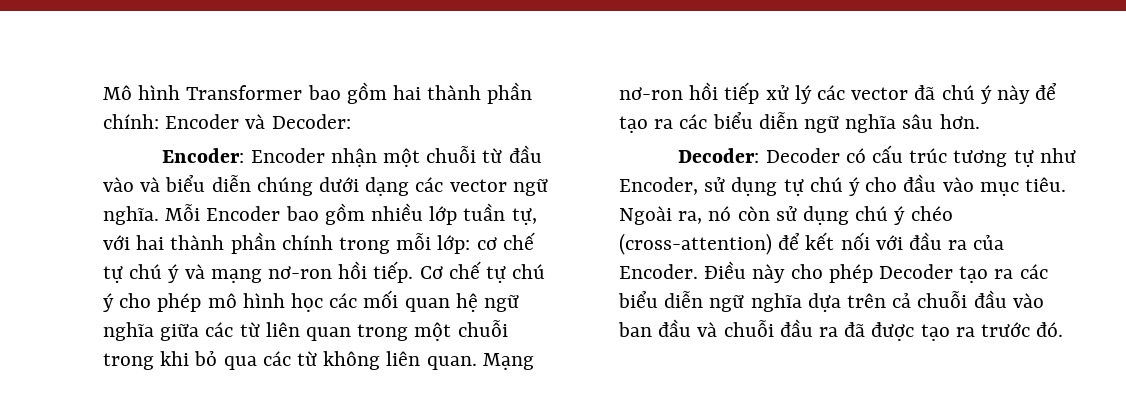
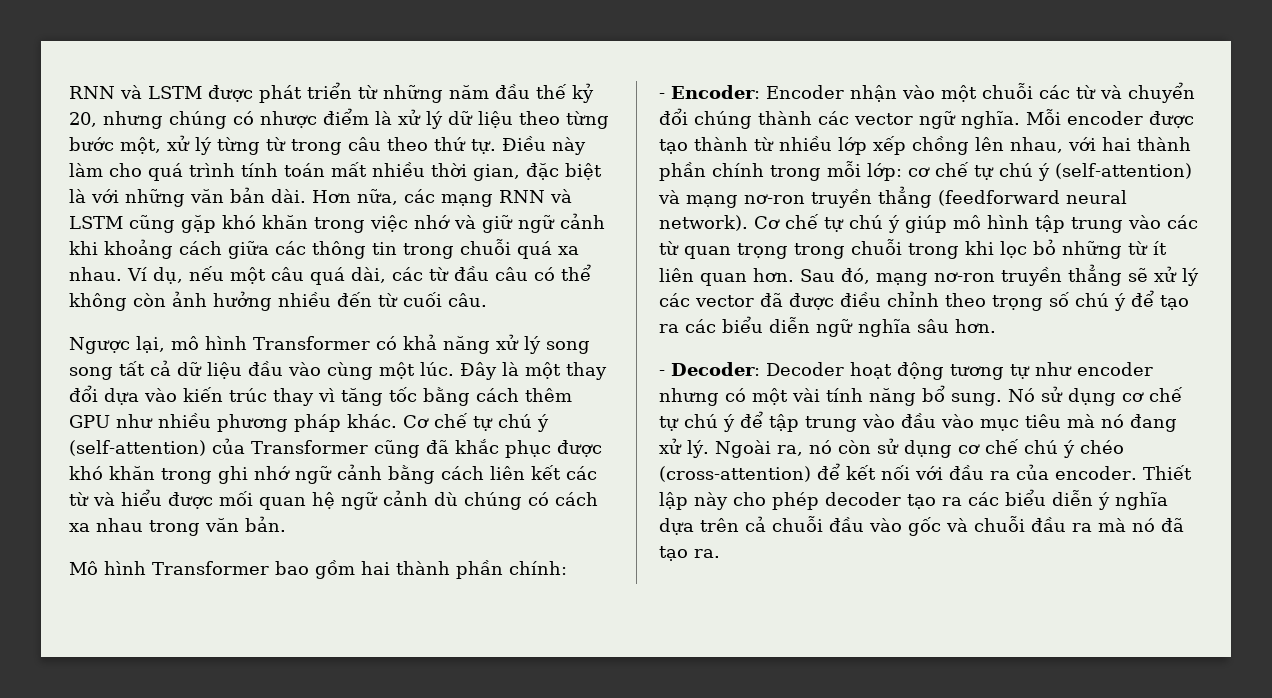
+ RNN và LSTM được phát triển từ những năm đầu thế kỷ 20, nhưng chúng có nhược điểm là xử lý dữ liệu theo từng bước một, xử lý từng từ trong câu theo thứ tự. Điều này làm cho quá trình tính toán mất nhiều thời gian, đặc biệt là với những văn bản dài. Hơn nữa, các mạng RNN và LSTM cũng gặp khó khăn trong việc nhớ và giữ ngữ cảnh khi khoảng cách giữa các thông tin trong chuỗi quá xa nhau. Ví dụ, nếu một câu quá dài, các từ đầu câu có thể không còn ảnh hưởng nhiều đến từ cuối câu.
+ Ngược lại, mô hình Transformer có khả năng xử lý song song tất cả dữ liệu đầu vào cùng một lúc. Đây là một thay đổi dựa vào kiến trúc thay vì tăng tốc bằng cách thêm GPU như nhiều phương pháp khác. Cơ chế tự chú ý (self-attention) của Transformer cũng đã khắc phục được khó khăn trong ghi nhớ ngữ cảnh bằng cách liên kết các từ và hiểu được mối quan hệ ngữ cảnh dù chúng có cách xa nhau trong văn bản.
- Mô hình Transformer bao gồm hai thành phần chính: Encoder và Decoder:
- Encoder: Encoder nhận một chuỗi từ đầu vào và biểu diễn chúng dưới dạng các vector ngữ nghĩa.
+ Mô hình Transformer bao gồm hai thành phần chính:
+ - Encoder: Encoder nhận vào một chuỗi các từ và chuyển đổi chúng thành các vector ngữ nghĩa.
- Mỗi Encoder bao gồm nhiều lớp tuần tự, với hai thành phần chính trong mỗi lớp: cơ chế tự chú ý và mạng nơ-ron hồi tiếp. Cơ chế tự chú ý cho phép mô hình học các mối quan hệ ngữ nghĩa giữa các từ liên quan trong một chuỗi trong khi bỏ qua các từ không liên quan. Mạng nơ-ron hồi tiếp xử lý các vector đã chú ý này để tạo ra các biểu diễn ngữ nghĩa sâu hơn.
+ Mỗi encoder được tạo thành từ nhiều lớp xếp chồng lên nhau, với hai thành phần chính trong mỗi lớp: cơ chế tự chú ý (self-attention) và mạng nơ-ron truyền thẳng (feedforward neural network). Cơ chế tự chú ý giúp mô hình tập trung vào các từ quan trọng trong chuỗi trong khi lọc bỏ những từ ít liên quan hơn. Sau đó, mạng nơ-ron truyền thẳng sẽ xử lý các vector đã được điều chỉnh theo trọng số chú ý để tạo ra các biểu diễn ngữ nghĩa sâu hơn.
- Decoder: Decoder có cấu trúc tương tự như Encoder, sử dụng tự chú ý cho đầu vào mục tiêu.
+ - Decoder: Decoder hoạt động tương tự như encoder nhưng có một vài tính năng bổ sung. Nó sử dụng cơ chế tự chú ý để tập trung vào đầu vào mục tiêu mà nó đang xử lý.
- Ngoài ra, nó còn sử dụng chú ý chéo (cross-attention) để kết nối với đầu ra của Encoder. Điều này cho phép Decoder tạo ra các biểu diễn ngữ nghĩa dựa trên cả chuỗi đầu vào ban đầu và chuỗi đầu ra đã được tạo ra trước đó.
+ Ngoài ra, nó còn sử dụng cơ chế chú ý chéo (cross-attention) để kết nối với đầu ra của encoder. Thiết lập này cho phép decoder tạo ra các biểu diễn ý nghĩa dựa trên cả chuỗi đầu vào gốc và chuỗi đầu ra mà nó đã tạo ra.

